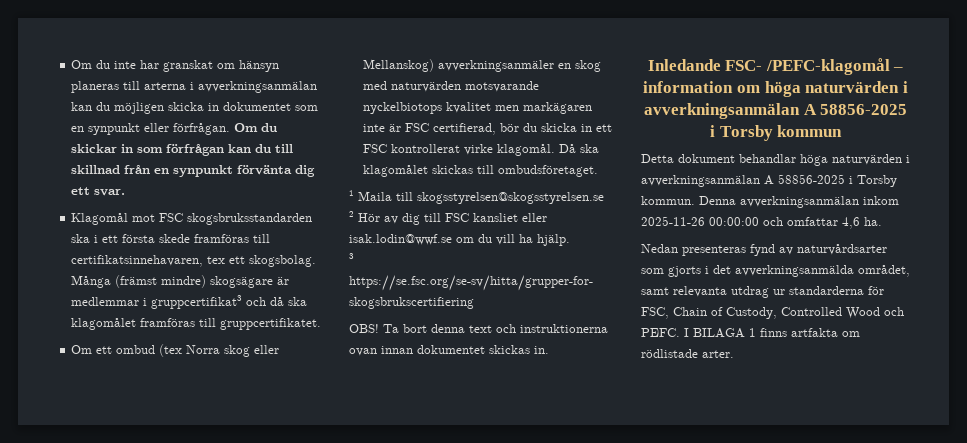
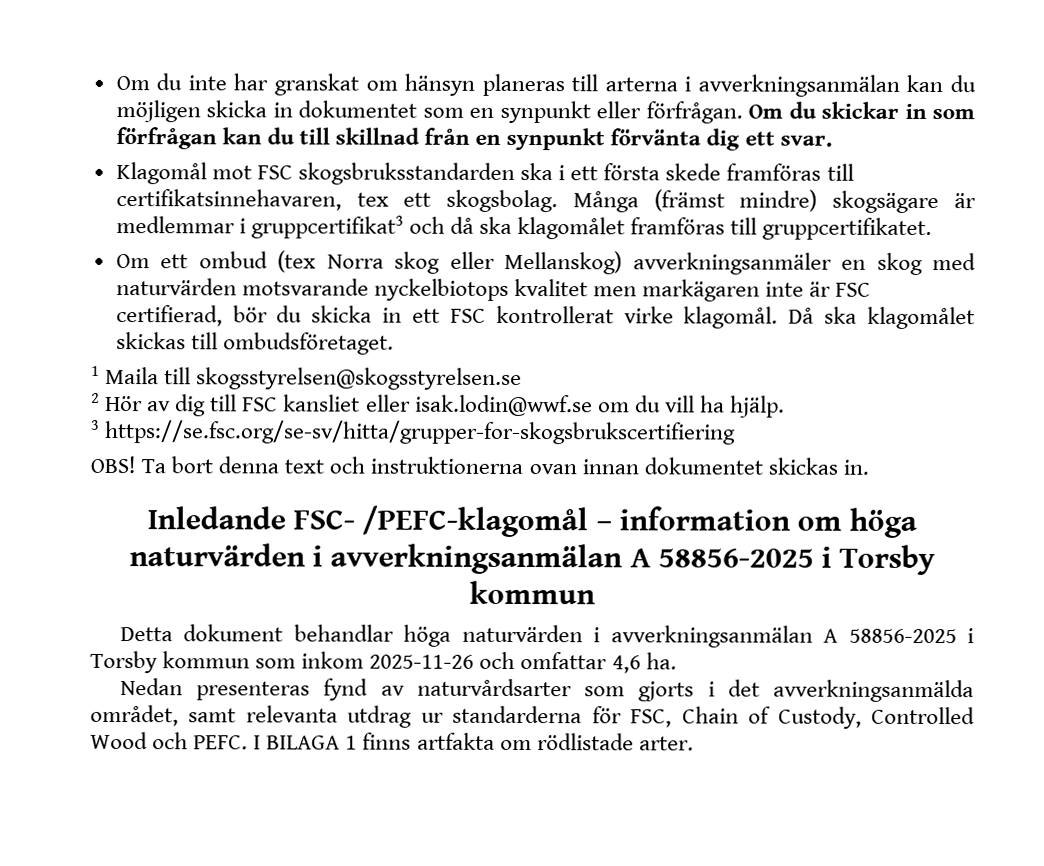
- Detta dokument behandlar höga naturvärden i avverkningsanmälan A 58856-2025 i Torsby kommun. Denna avverkningsanmälan inkom 2025-11-26 00:00:00 och omfattar 4,6 ha.
+ Detta dokument behandlar höga naturvärden i avverkningsanmälan A 58856-2025 i Torsby kommun som inkom 2025-11-26 och omfattar 4,6 ha.

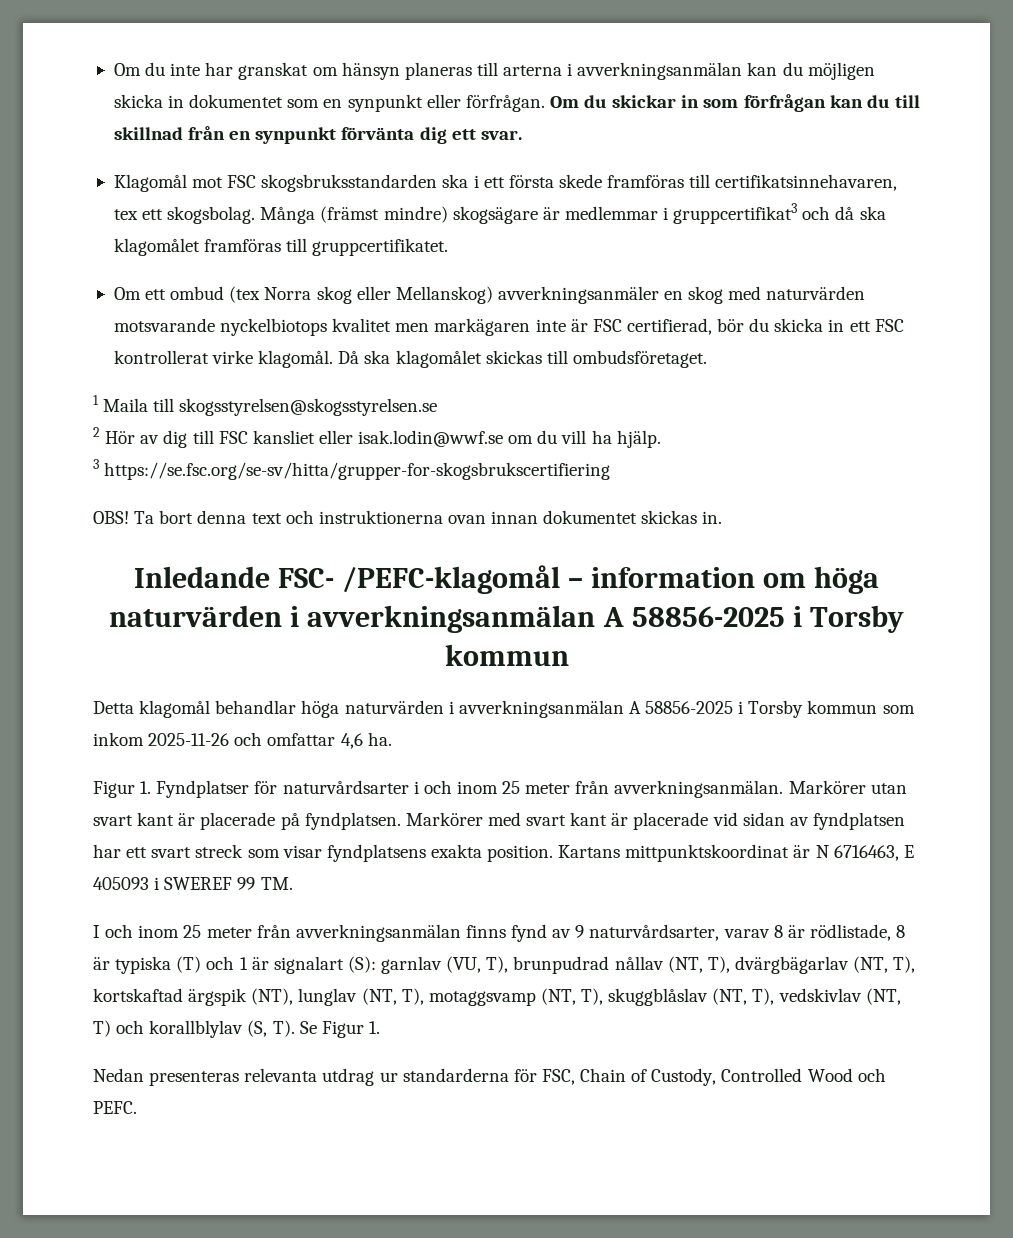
- Detta dokument behandlar höga naturvärden i avverkningsanmälan A 58856-2025 i Torsby kommun som inkom 2025-11-26 och omfattar 4,6 ha.
+ Detta klagomål behandlar höga naturvärden i avverkningsanmälan A 58856-2025 i Torsby kommun som inkom 2025-11-26 och omfattar 4,6 ha.
- Nedan presenteras fynd av naturvårdsarter som gjorts i det avverkningsanmälda området, samt relevanta utdrag ur standarderna för FSC, Chain of Custody, Controlled Wood och PEFC. I BILAGA 1 finns artfakta om rödlistade arter.
+ Figur 1. Fyndplatser för naturvårdsarter i och inom 25 meter från avverkningsanmälan. Markörer utan svart kant är placerade på fyndplatsen. Markörer med svart kant är placerade vid sidan av fyndplatsen har ett svart streck som visar fyndplatsens exakta position. Kartans mittpunktskoordinat är N 6716463, E 405093 i SWEREF 99 TM.
+ I och inom 25 meter från avverkningsanmälan finns fynd av 9 naturvårdsarter, varav 8 är rödlistade, 8 är typiska (T) och 1 är signalart (S): garnlav (VU, T), brunpudrad nållav (NT, T), dvärgbägarlav (NT, T), kortskaftad ärgspik (NT), lunglav (NT, T), motaggsvamp (NT, T), skuggblåslav (NT, T), vedskivlav (NT, T) och korallblylav (S, T). Se Figur 1.
+ Nedan presenteras relevanta utdrag ur standarderna för FSC, Chain of Custody, Controlled Wood och PEFC.

